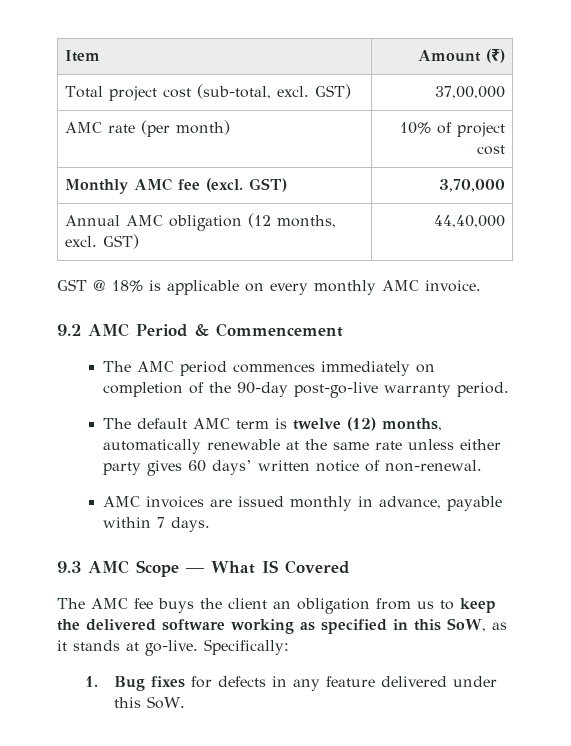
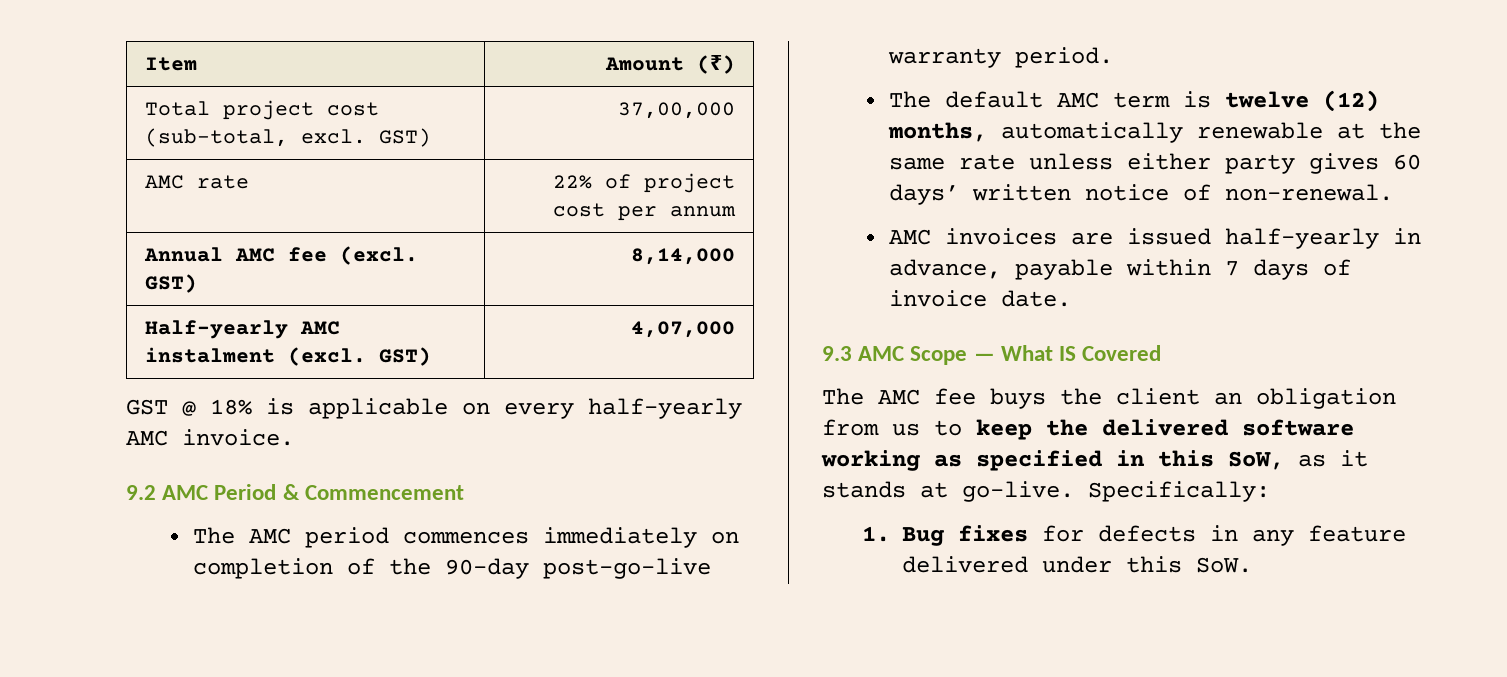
- AMC rate (per month) | 10% of project cost
- Monthly AMC fee (excl. GST) | 3,70,000
- Annual AMC obligation (12 months, excl. GST) | 44,40,000
+ AMC rate | 22% of project cost per annum
+ Annual AMC fee (excl. GST) | 8,14,000
+ Half-yearly AMC instalment (excl. GST) | 4,07,000
- GST @ 18% is applicable on every monthly AMC invoice.
+ GST @ 18% is applicable on every half-yearly AMC invoice.
- AMC invoices are issued monthly in advance, payable within 7 days.
+ AMC invoices are issued half-yearly in advance, payable within 7 days of invoice date.

